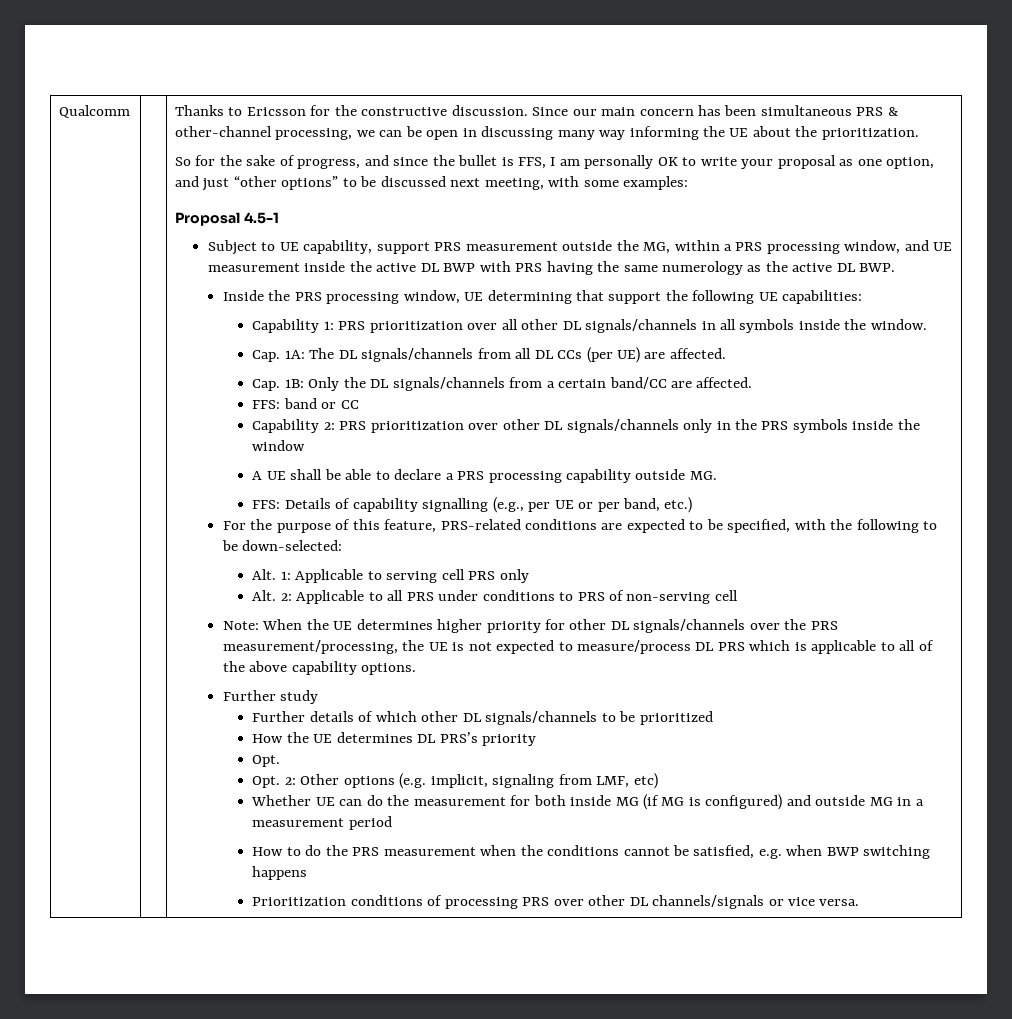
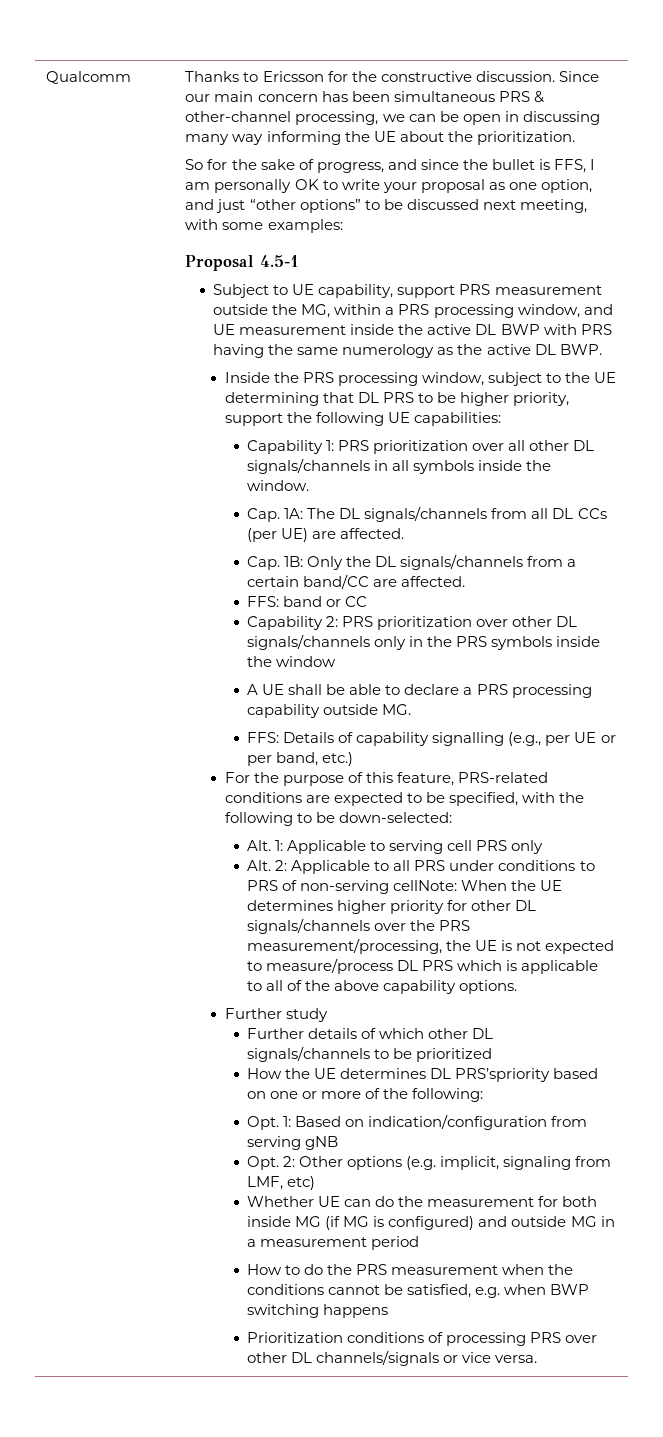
- Inside the PRS processing window, UE determining that support the following UE capabilities:
+ Inside the PRS processing window, subject to the UE determining that DL PRS to be higher priority, support the following UE capabilities:
- Alt. 2: Applicable to all PRS under conditions to PRS of non-serving cell
- Note: When the UE determines higher priority for other DL signals/channels over the PRS measurement/processing, the UE is not expected to measure/process DL PRS which is applicable to all of the above capability options.
+ Alt. 2: Applicable to all PRS under conditions to PRS of non-serving cellNote: When the UE determines higher priority for other DL signals/channels over the PRS measurement/processing, the UE is not expected to measure/process DL PRS which is applicable to all of the above capability options.
- How the UE determines DL PRS’s priority
- Opt.
+ How the UE determines DL PRS’spriority based on one or more of the following:
+ Opt. 1: Based on indication/configuration from serving gNB

